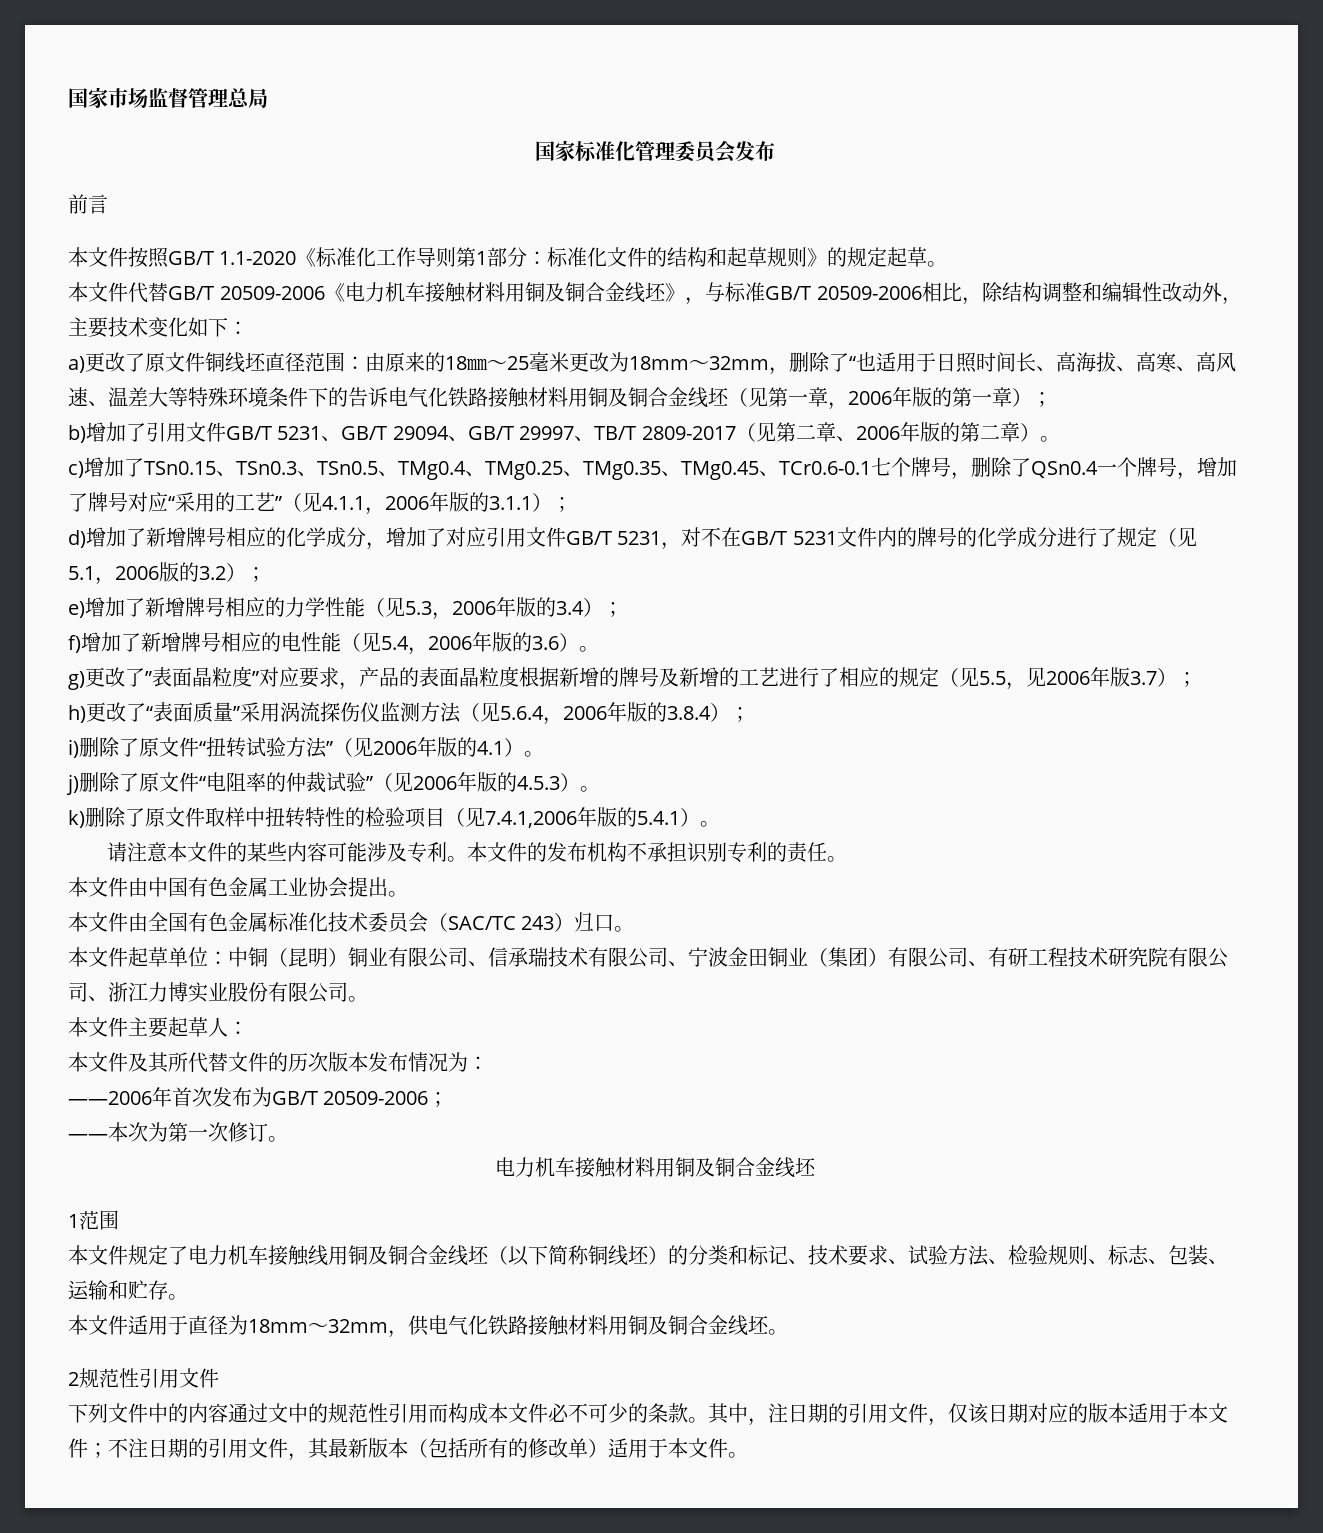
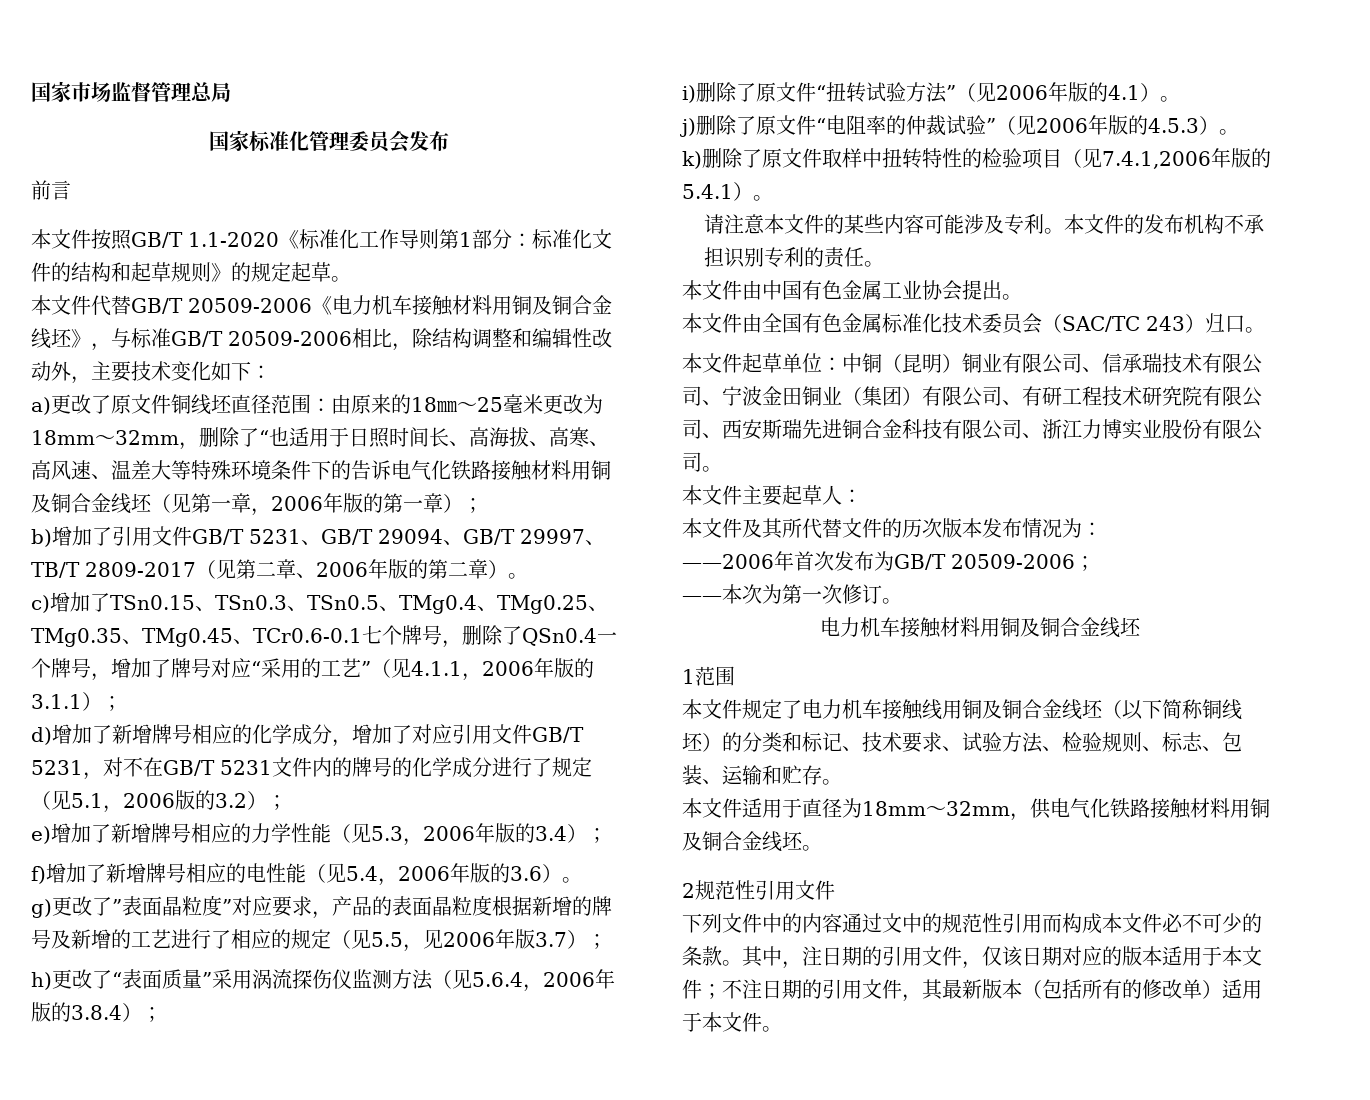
- 本文件起草单位：中铜（昆明）铜业有限公司、信承瑞技术有限公司、宁波金田铜业（集团）有限公司、有研工程技术研究院有限公司、浙江力博实业股份有限公司。
+ 本文件起草单位：中铜（昆明）铜业有限公司、信承瑞技术有限公司、宁波金田铜业（集团）有限公司、有研工程技术研究院有限公司、西安斯瑞先进铜合金科技有限公司、浙江力博实业股份有限公司。

